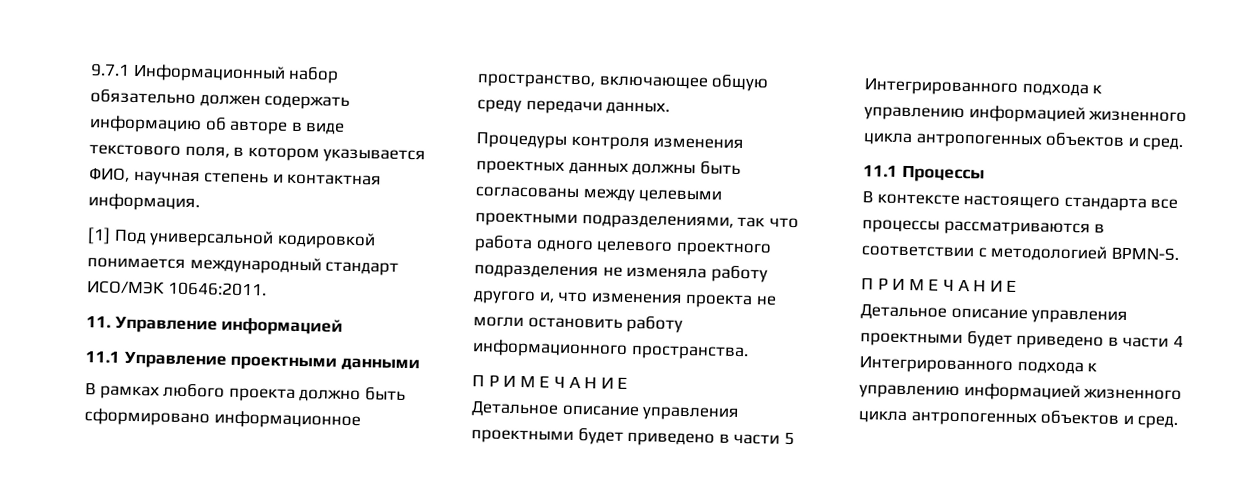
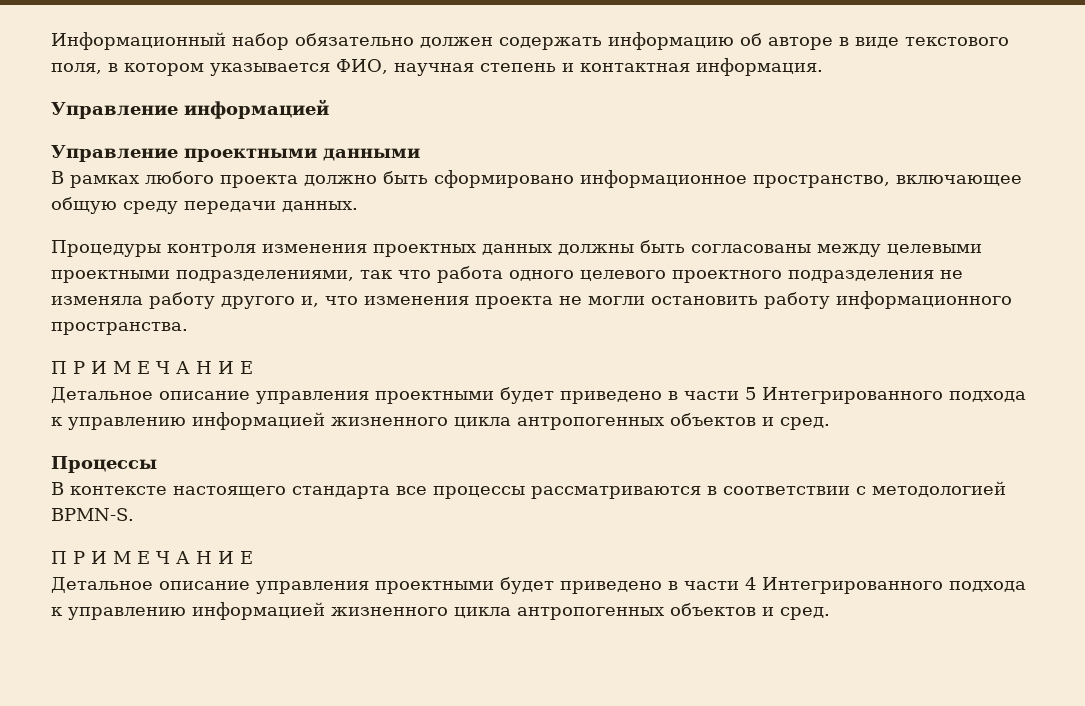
- 9.7.1 Информационный набор обязательно должен содержать информацию об авторе в виде текстового поля, в котором указывается ФИО, научная степень и контактная информация.
+ Информационный набор обязательно должен содержать информацию об авторе в виде текстового поля, в котором указывается ФИО, научная степень и контактная информация.
- [1] Под универсальной кодировкой понимается международный стандарт ИСО/МЭК 10646:2011.
- 11. Управление информацией
+ Управление информацией
- 11.1 Управление проектными данными
+ Управление проектными данными
- 11.1 Процессы
+ Процессы

